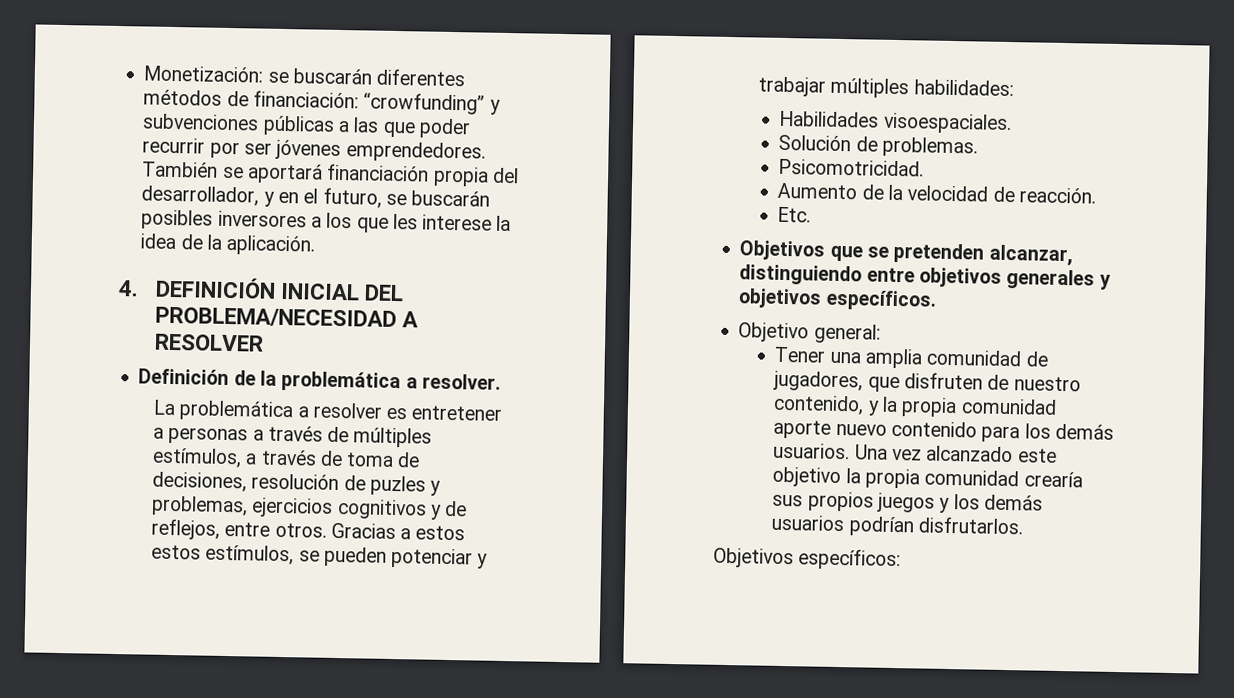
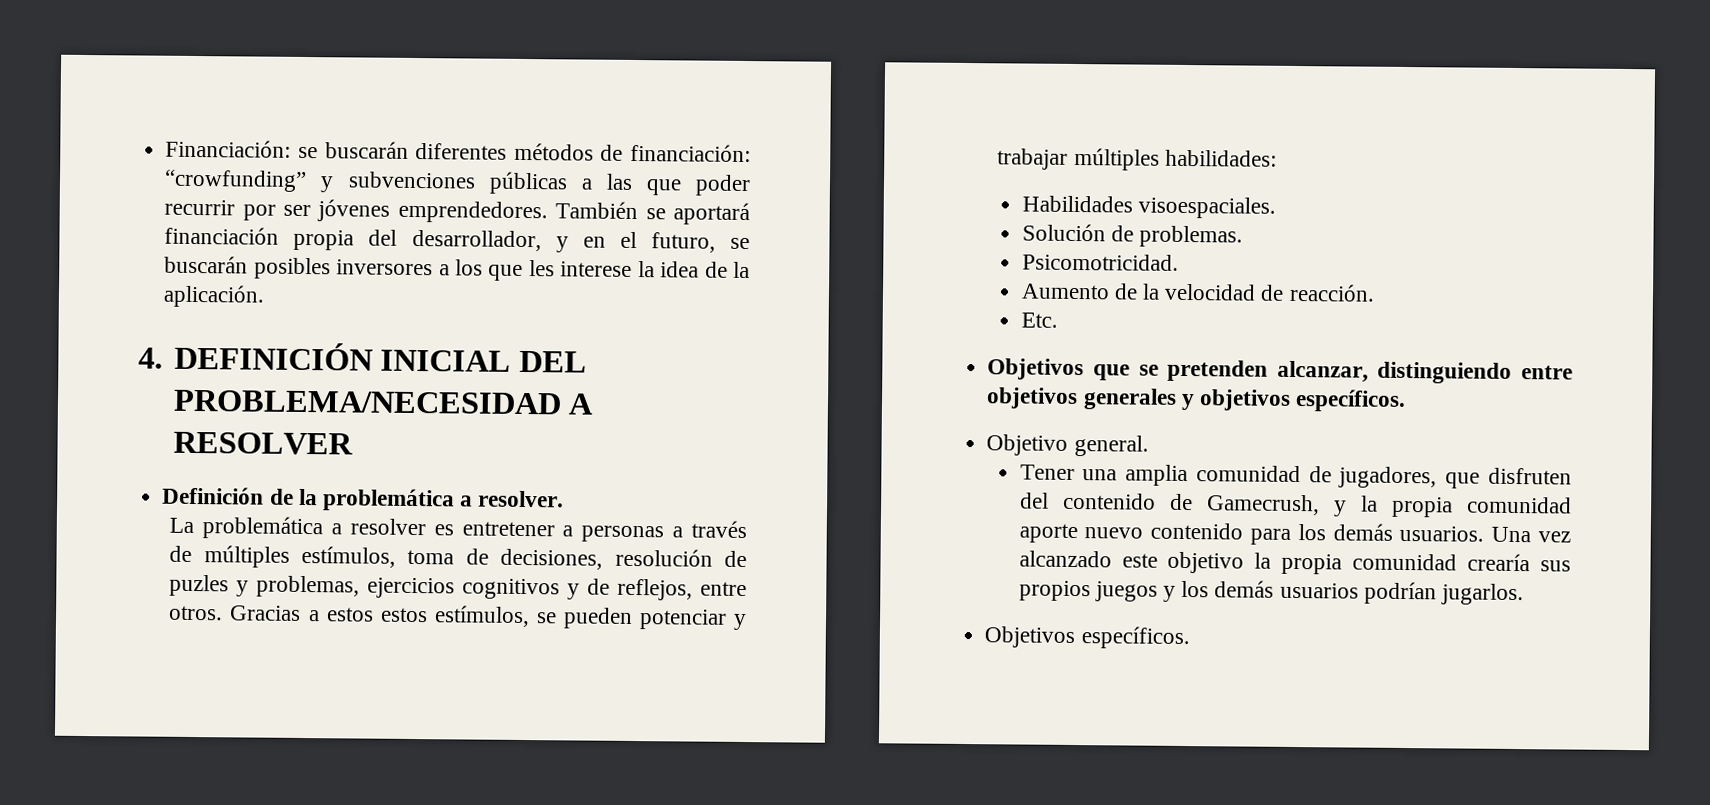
- Monetización: se buscarán diferentes métodos de financiación: “crowfunding” y subvenciones públicas a las que poder recurrir por ser jóvenes emprendedores.
+ Financiación: se buscarán diferentes métodos de financiación: “crowfunding” y subvenciones públicas a las que poder recurrir por ser jóvenes emprendedores.
- La problemática a resolver es entretener a personas a través de múltiples estímulos, a través de toma de decisiones, resolución de puzles y problemas, ejercicios cognitivos y de reflejos, entre otros.
+ La problemática a resolver es entretener a personas a través de múltiples estímulos, toma de decisiones, resolución de puzles y problemas, ejercicios cognitivos y de reflejos, entre otros.
- Objetivo general:
+ Objetivo general.
- Tener una amplia comunidad de jugadores, que disfruten de nuestro contenido, y la propia comunidad aporte nuevo contenido para los demás usuarios.
+ Tener una amplia comunidad de jugadores, que disfruten del contenido de Gamecrush, y la propia comunidad aporte nuevo contenido para los demás usuarios.
- Una vez alcanzado este objetivo la propia comunidad crearía sus propios juegos y los demás usuarios podrían disfrutarlos.
- Objetivos específicos:
+ Una vez alcanzado este objetivo la propia comunidad crearía sus propios juegos y los demás usuarios podrían jugarlos.
+ Objetivos específicos.

